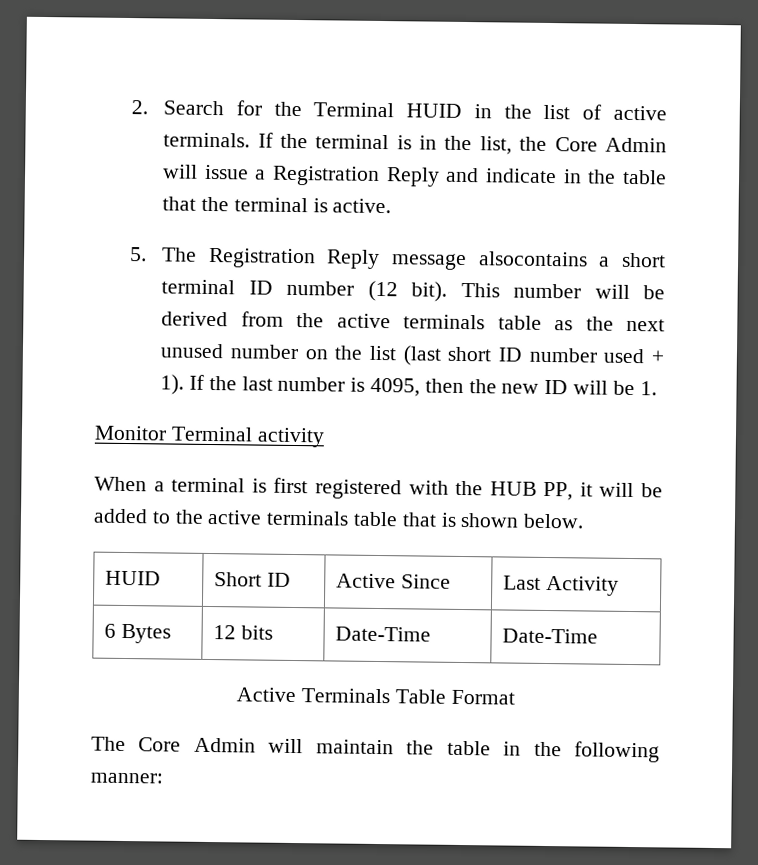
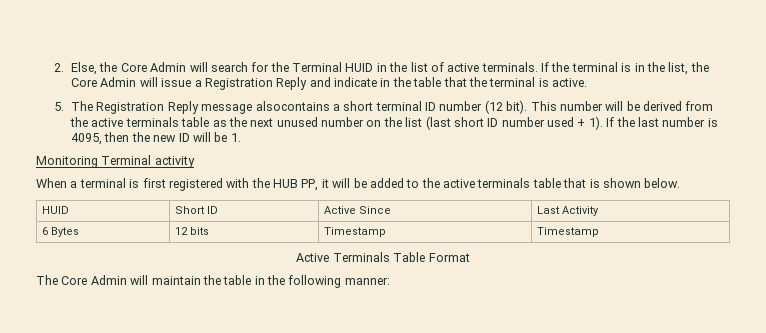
- 2. Search for the Terminal HUID in the list of active terminals.
+ 2. Else, the Core Admin will search for the Terminal HUID in the list of active terminals.
- Monitor Terminal activity
+ Monitoring Terminal activity
- 6 Bytes | 12 bits | Date-Time | Date-Time
+ 6 Bytes | 12 bits | Timestamp | Timestamp

